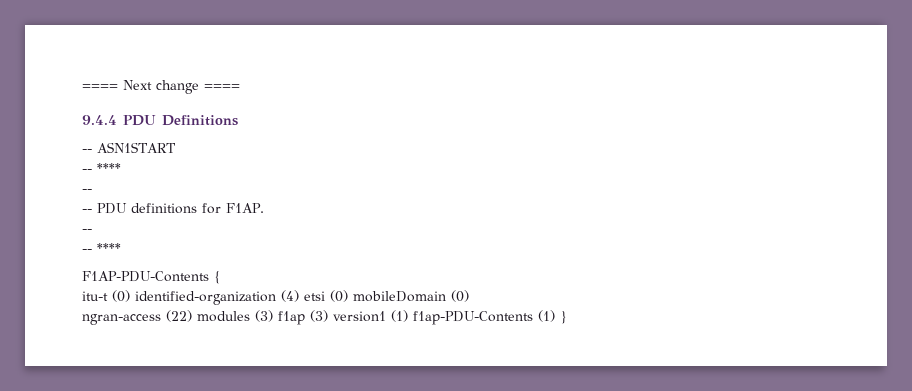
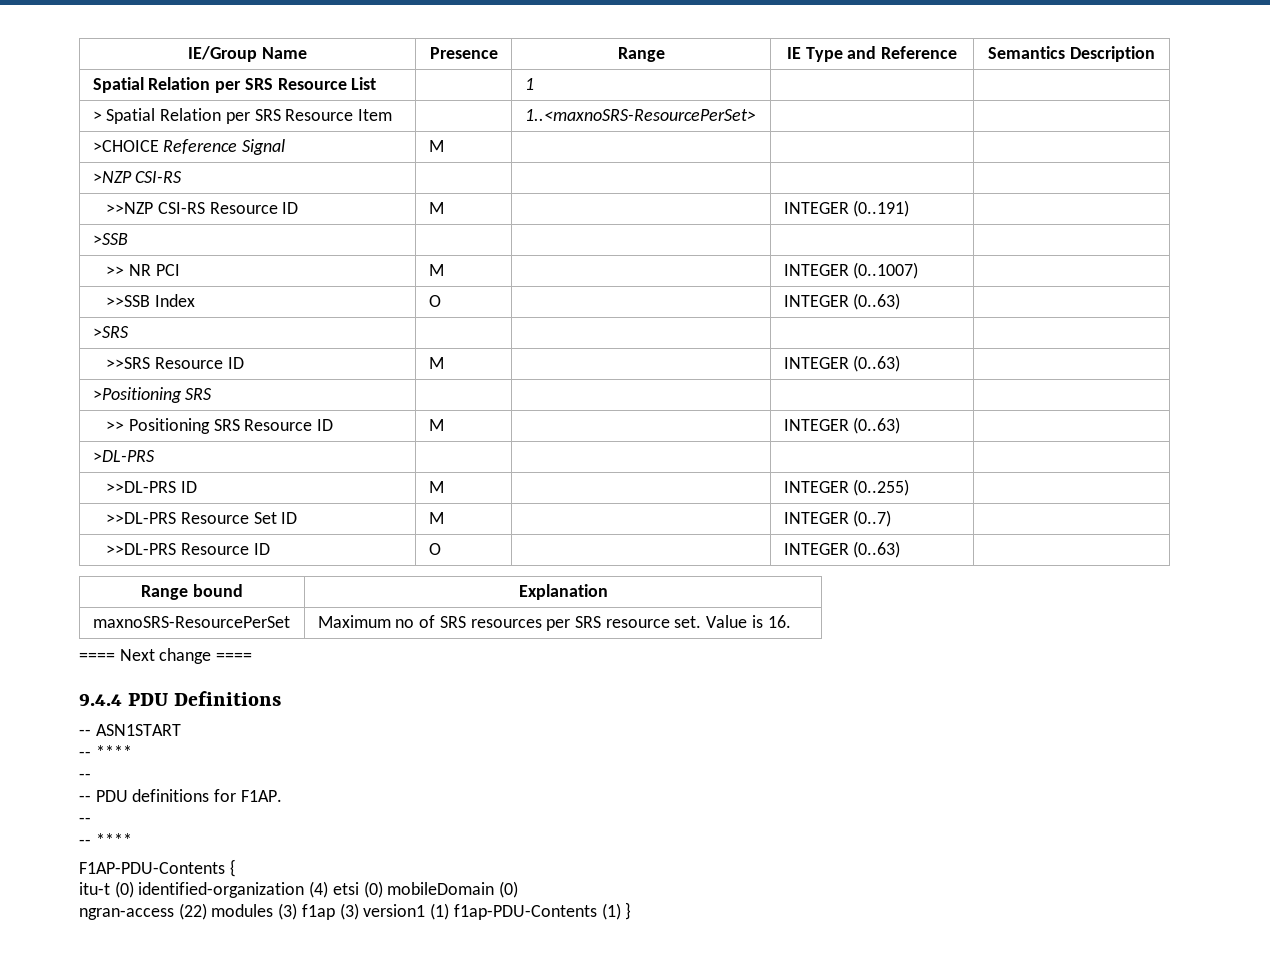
+ IE/Group Name | Presence | Range | IE Type and Reference | Semantics Description
+ Spatial Relation per SRS Resource List | | 1 | |
+ > Spatial Relation per SRS Resource Item | | 1..<maxnoSRS-ResourcePerSet> | |
+ >CHOICE Reference Signal | M | | |
+ >NZP CSI-RS | | | |
+ >>NZP CSI-RS Resource ID | M | | INTEGER (0..191) |
+ >SSB | | | |
+ >> NR PCI | M | | INTEGER (0..1007) |
+ >>SSB Index | O | | INTEGER (0..63) |
+ >SRS | | | |
+ >>SRS Resource ID | M | | INTEGER (0..63) |
+ >Positioning SRS | | | |
+ >> Positioning SRS Resource ID | M | | INTEGER (0..63) |
+ >DL-PRS | | | |
+ >>DL-PRS ID | M | | INTEGER (0..255) |
+ >>DL-PRS Resource Set ID | M | | INTEGER (0..7) |
+ >>DL-PRS Resource ID | O | | INTEGER (0..63) |
+ Range bound | Explanation
+ maxnoSRS-ResourcePerSet | Maximum no of SRS resources per SRS resource set. Value is 16.

